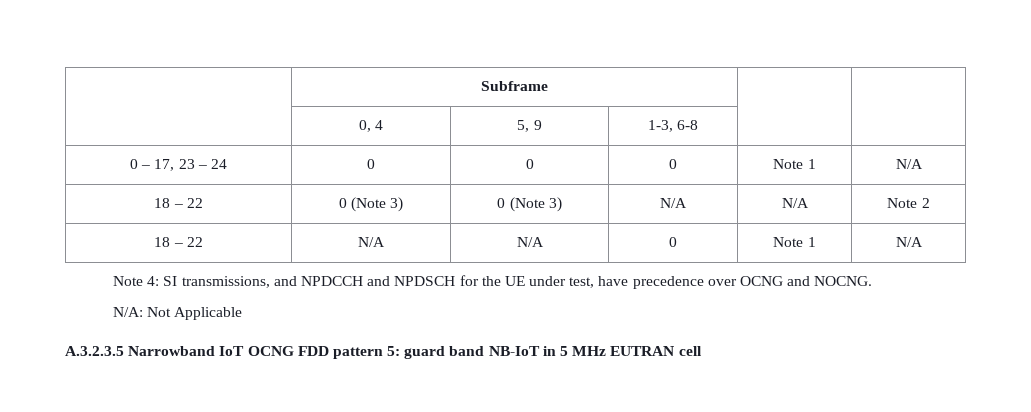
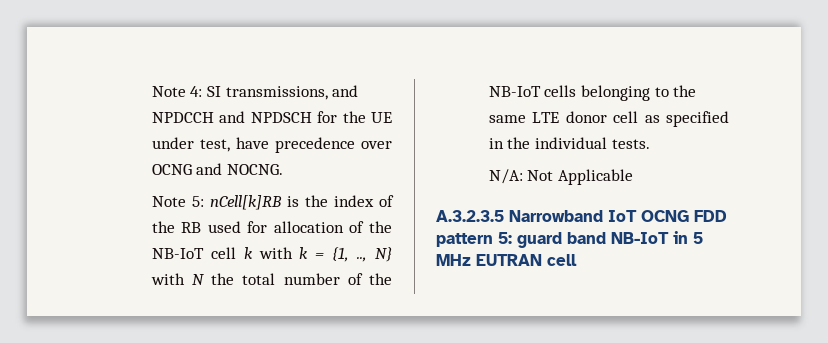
- | Subframe | |
- | 0, 4 | 5, 9 | 1-3, 6-8 | |
- 0 – 17, 23 – 24 | 0 | 0 | 0 | Note 1 | N/A
- 18 – 22 | 0 (Note 3) | 0 (Note 3) | N/A | N/A | Note 2
- 18 – 22 | N/A | N/A | 0 | Note 1 | N/A
+ Note 5: nCell[k]RB is the index of the RB used for allocation of the NB-IoT cell k with k = {1, .., N} with N the total number of the NB-IoT cells belonging to the same LTE donor cell as specified in the individual tests.

